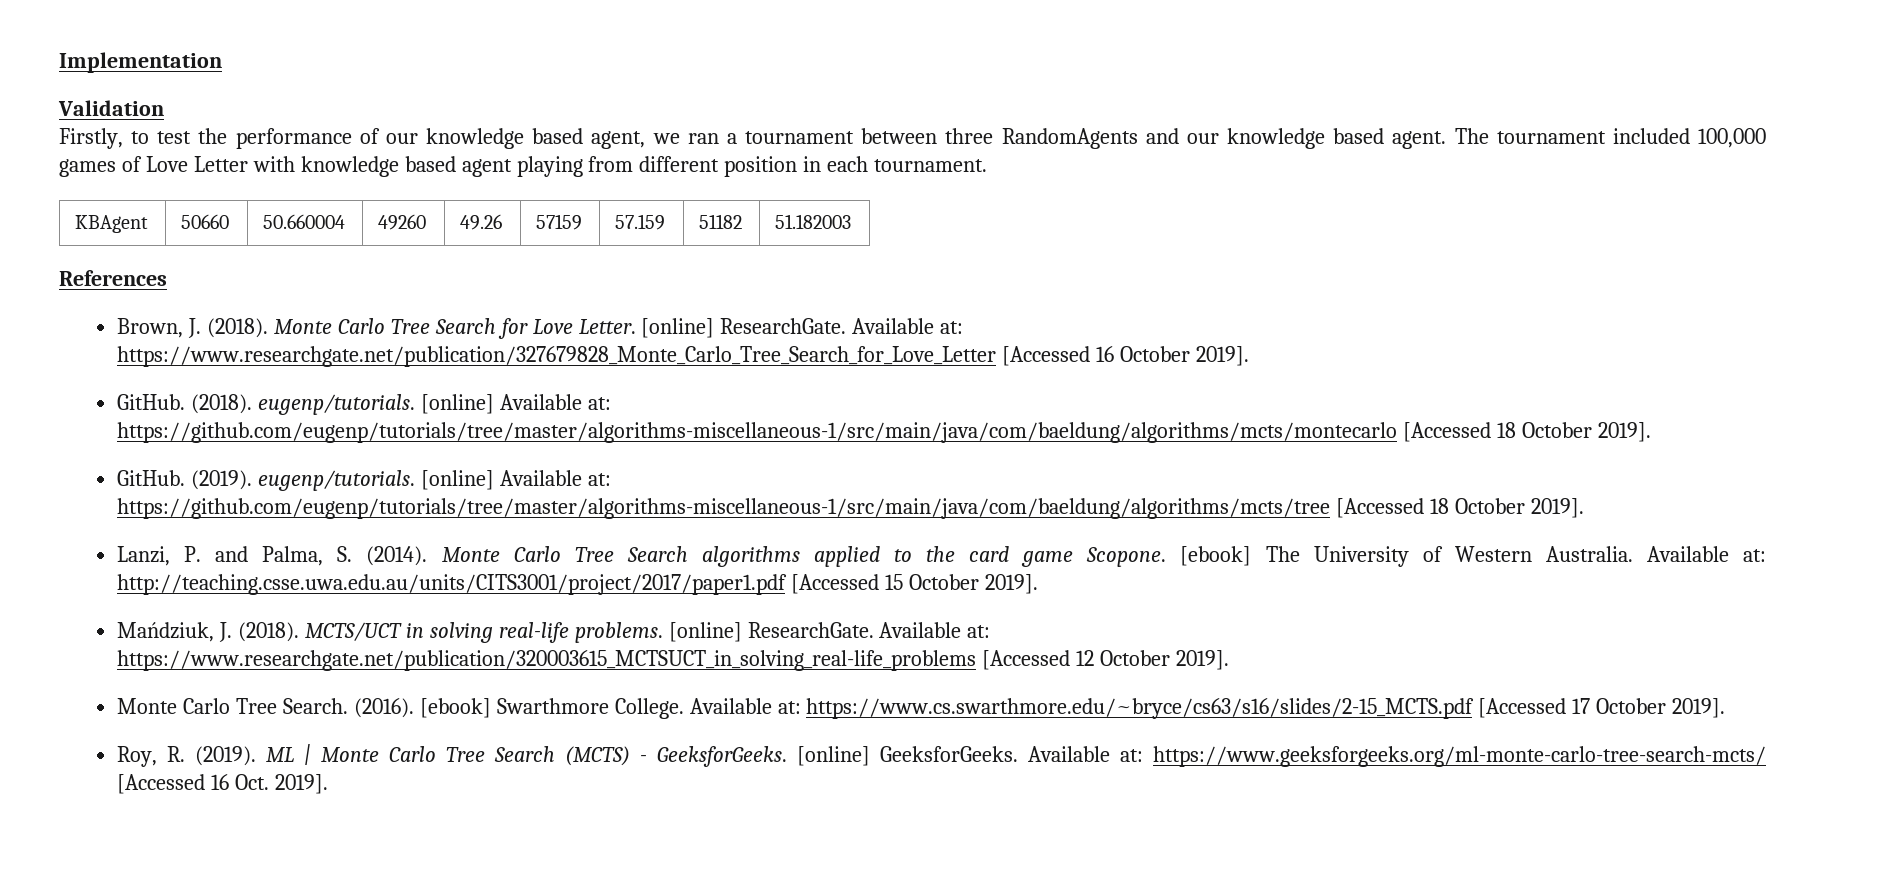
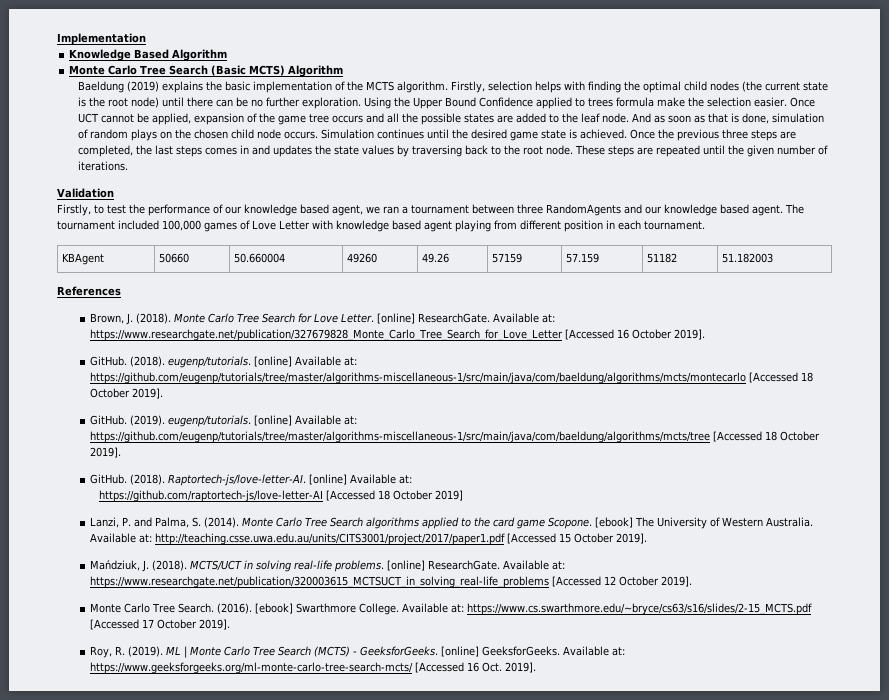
+ Knowledge Based Algorithm
+ Monte Carlo Tree Search (Basic MCTS) Algorithm
+ Baeldung (2019) explains the basic implementation of the MCTS algorithm. Firstly, selection helps with finding the optimal child nodes (the current state is the root node) until there can be no further exploration. Using the Upper Bound Confidence applied to trees formula make the selection easier. Once UCT cannot be applied, expansion of the game tree occurs and all the possible states are added to the leaf node. And as soon as that is done, simulation of random plays on the chosen child node occurs. Simulation continues until the desired game state is achieved. Once the previous three steps are completed, the last steps comes in and updates the state values by traversing back to the root node. These steps are repeated until the given number of iterations.
+ GitHub. (2018). Raptortech-js/love-letter-AI. [online] Available at:
+ https://github.com/raptortech-js/love-letter-AI [Accessed 18 October 2019]

